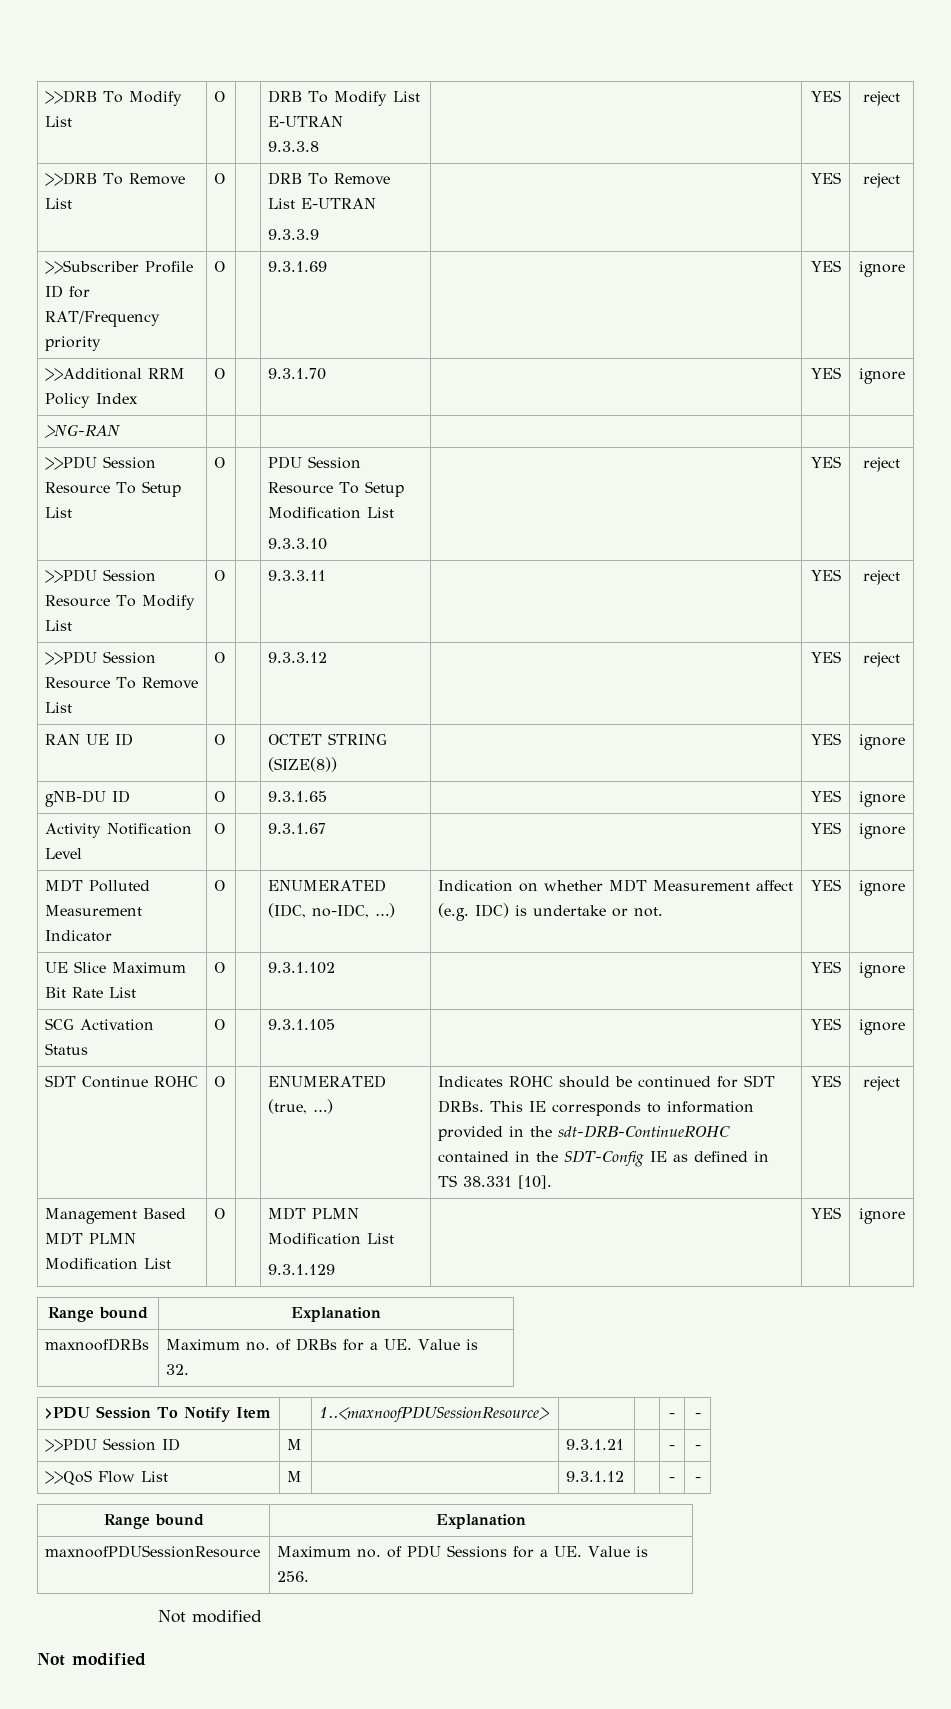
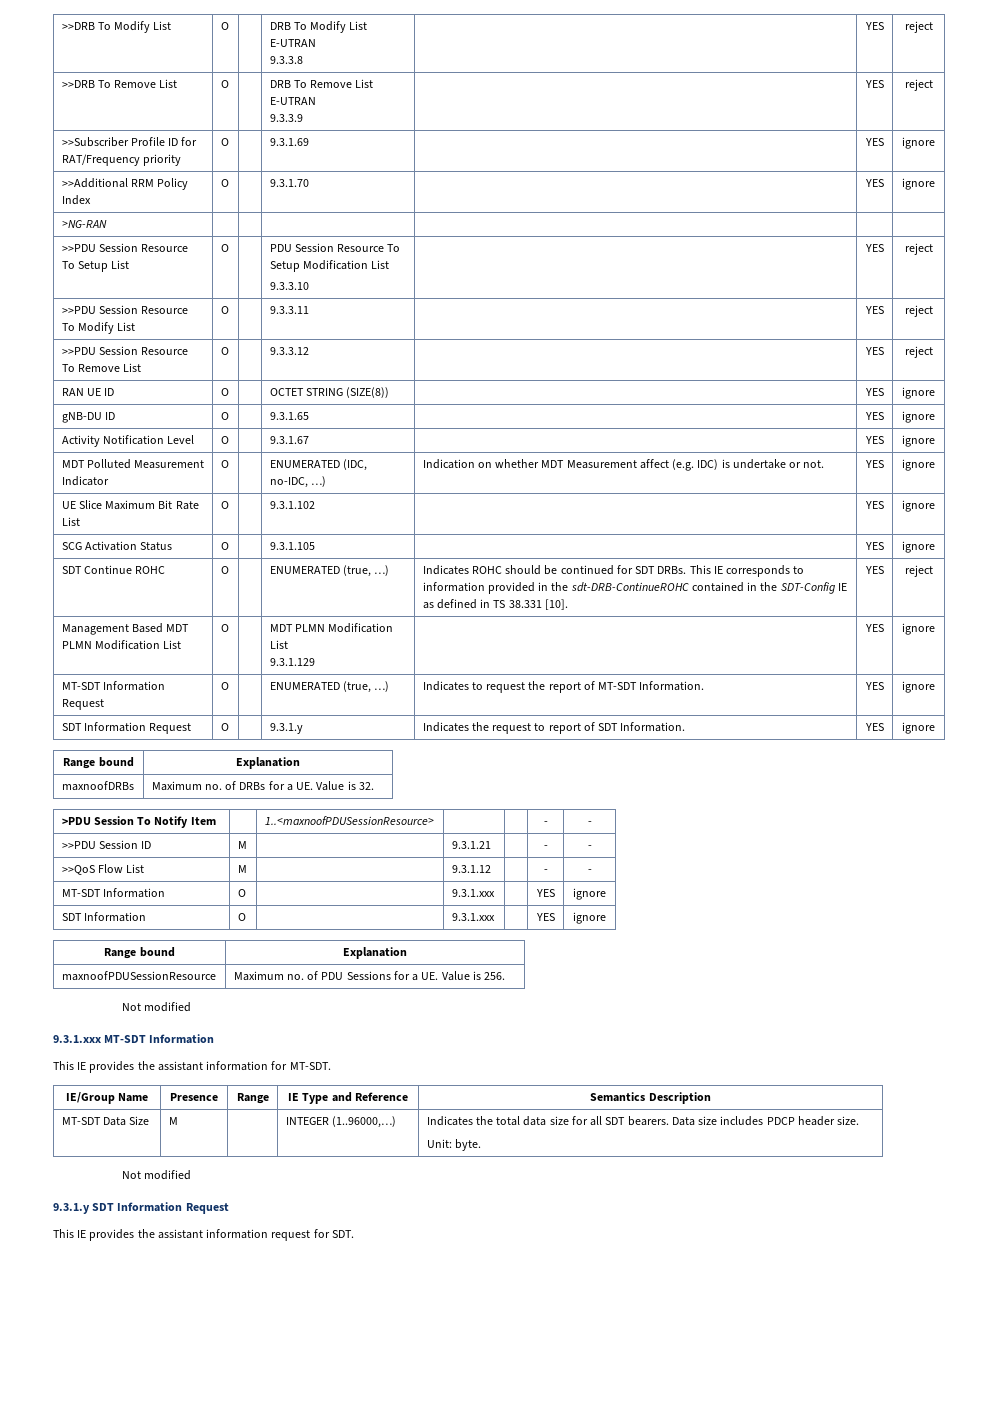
+ MT-SDT Information Request | O | | ENUMERATED (true, …) | Indicates to request the report of MT-SDT Information. | YES | ignore
+ SDT Information Request | O | | 9.3.1.y | Indicates the request to report of SDT Information. | YES | ignore
+ MT-SDT Information | O | | 9.3.1.xxx | | YES | ignore
+ SDT Information | O | | 9.3.1.xxx | | YES | ignore
  maxnoofPDUSessionResource | Maximum no. of PDU Sessions for a UE. Value is 256.
  Not modified
+ 9.3.1.xxx MT-SDT Information
+ This IE provides the assistant information for MT-SDT.
+ IE/Group Name | Presence | Range | IE Type and Reference | Semantics Description
+ MT-SDT Data Size | M | | INTEGER (1..96000,…) | Indicates the total data size for all SDT bearers. Data size includes PDCP header size.
+ Unit: byte.
  Not modified
+ 9.3.1.y SDT Information Request
+ This IE provides the assistant information request for SDT.

